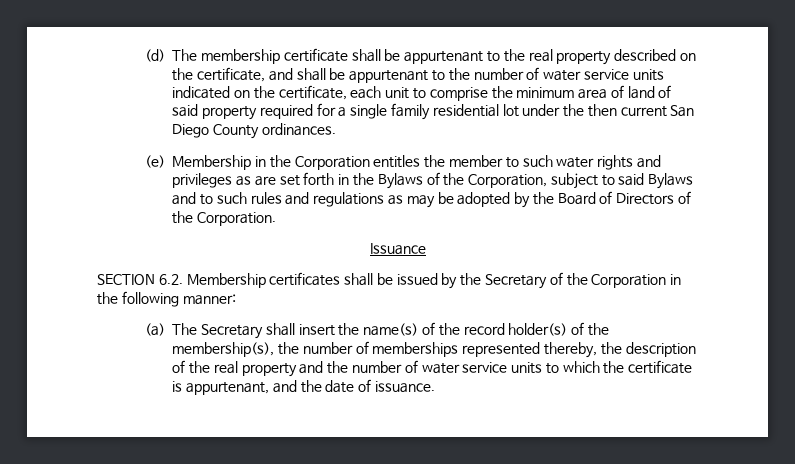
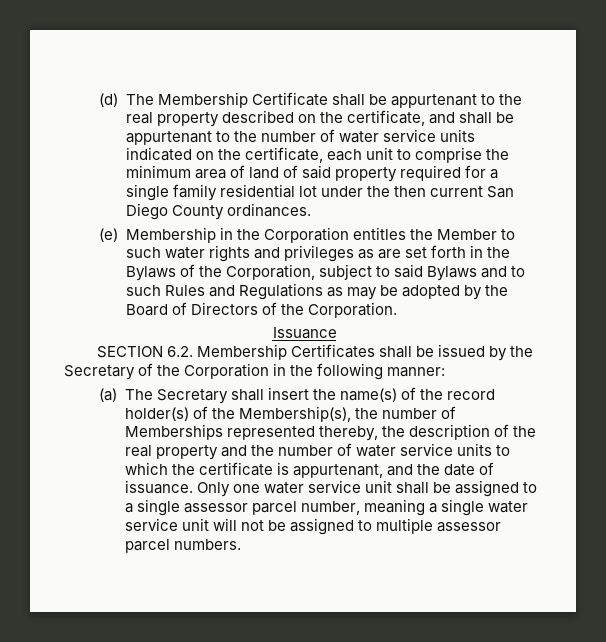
- (d) The membership certificate shall be appurtenant to the real property described on the certificate, and shall be appurtenant to the number of water service units indicated on the certificate, each unit to comprise the minimum area of land of said property required for a single family residential lot under the then current San Diego County ordinances.
+ (d) The Membership Certificate shall be appurtenant to the real property described on the certificate, and shall be appurtenant to the number of water service units indicated on the certificate, each unit to comprise the minimum area of land of said property required for a single family residential lot under the then current San Diego County ordinances.
- (e) Membership in the Corporation entitles the member to such water rights and privileges as are set forth in the Bylaws of the Corporation, subject to said Bylaws and to such rules and regulations as may be adopted by the Board of Directors of the Corporation.
+ (e) Membership in the Corporation entitles the Member to such water rights and privileges as are set forth in the Bylaws of the Corporation, subject to said Bylaws and to such Rules and Regulations as may be adopted by the Board of Directors of the Corporation.
- SECTION 6.2. Membership certificates shall be issued by the Secretary of the Corporation in the following manner:
+ SECTION 6.2. Membership Certificates shall be issued by the Secretary of the Corporation in the following manner:
- (a) The Secretary shall insert the name(s) of the record holder(s) of the membership(s), the number of memberships represented thereby, the description of the real property and the number of water service units to which the certificate is appurtenant, and the date of issuance.
+ (a) The Secretary shall insert the name(s) of the record holder(s) of the Membership(s), the number of Memberships represented thereby, the description of the real property and the number of water service units to which the certificate is appurtenant, and the date of issuance.
+ Only one water service unit shall be assigned to a single assessor parcel number, meaning a single water service unit will not be assigned to multiple assessor parcel numbers.

